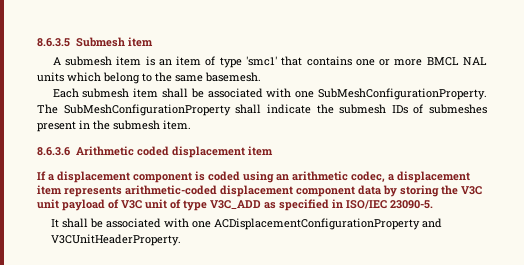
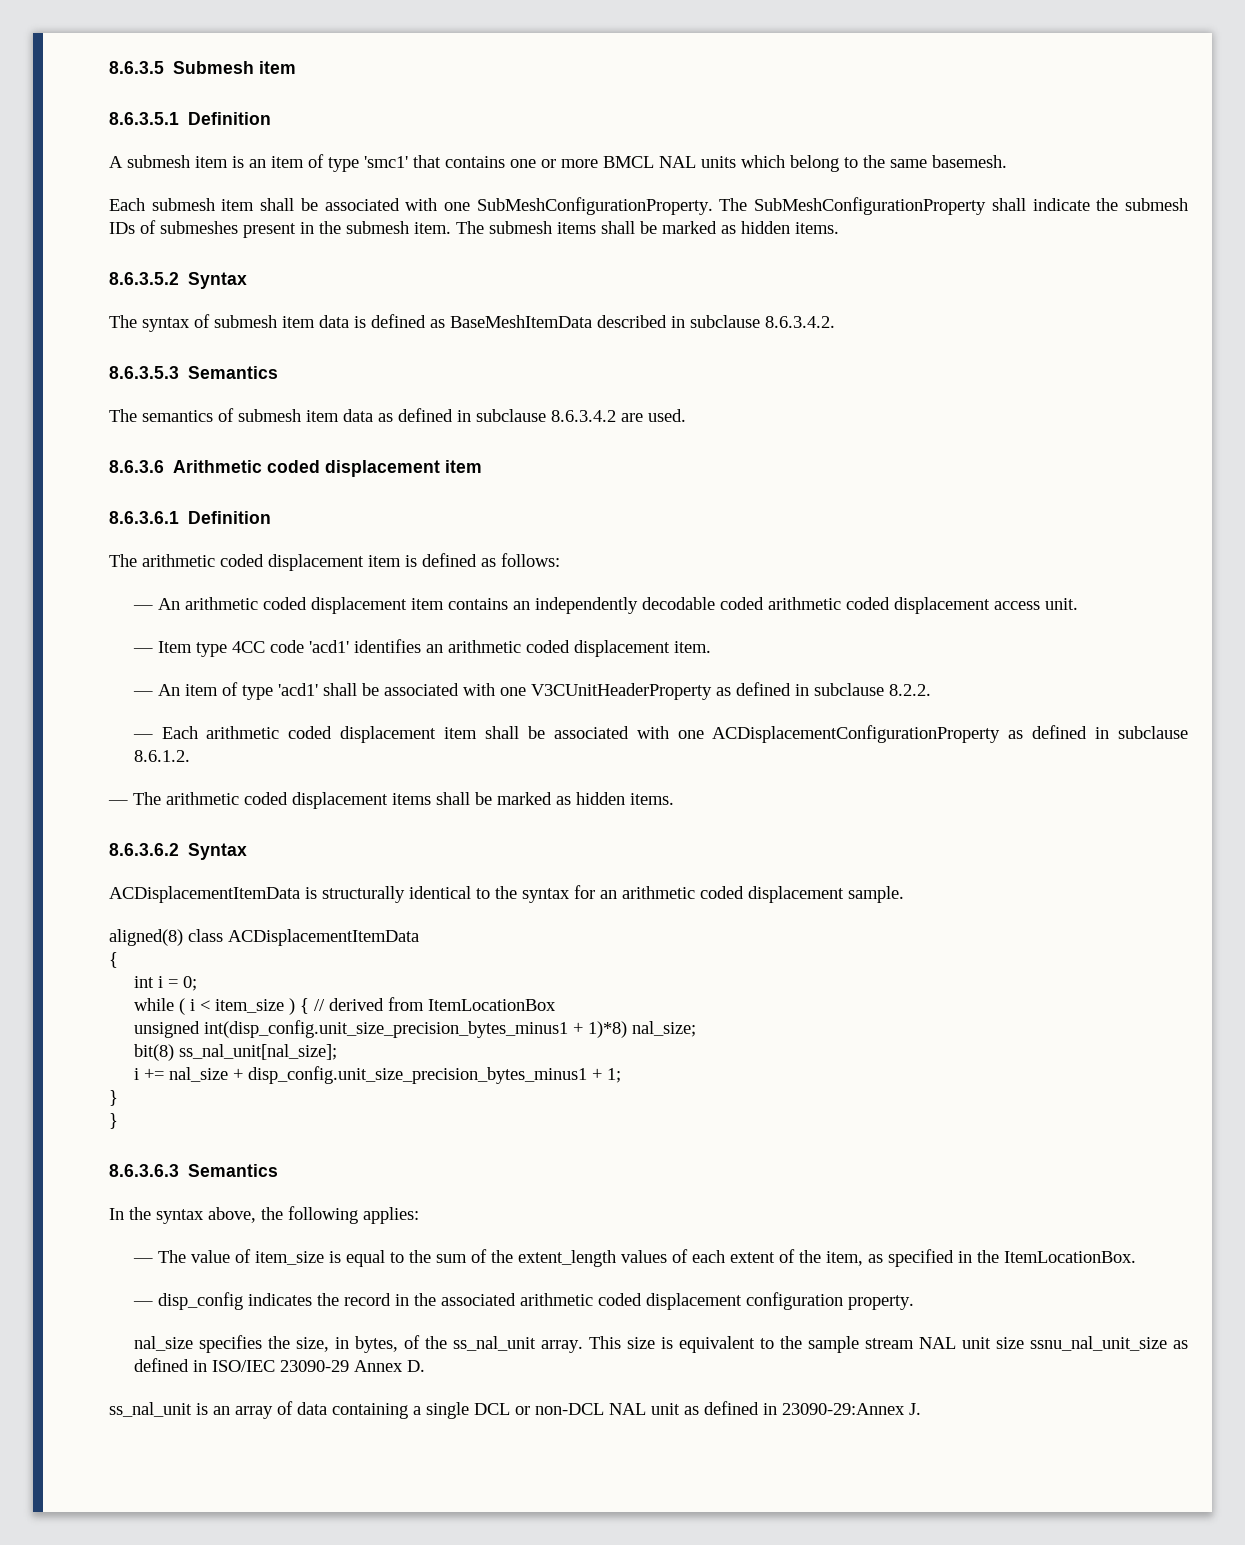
+ 8.6.3.5.1 Definition
+ The submesh items shall be marked as hidden items.
+ 8.6.3.5.2 Syntax
+ The syntax of submesh item data is defined as BaseMeshItemData described in subclause 8.6.3.4.2.
+ 8.6.3.5.3 Semantics
+ The semantics of submesh item data as defined in subclause 8.6.3.4.2 are used.
- If a displacement component is coded using an arithmetic codec, a displacement item represents arithmetic-coded displacement component data by storing the V3C unit payload of V3C unit of type V3C_ADD as specified in ISO/IEC 23090-5.
- It shall be associated with one ACDisplacementConfigurationProperty and V3CUnitHeaderProperty.
+ 8.6.3.6.1 Definition
+ The arithmetic coded displacement item is defined as follows:
+ — An arithmetic coded displacement item contains an independently decodable coded arithmetic coded displacement access unit.
+ — Item type 4CC code 'acd1' identifies an arithmetic coded displacement item.
+ — An item of type 'acd1' shall be associated with one V3CUnitHeaderProperty as defined in subclause 8.2.2.
+ — Each arithmetic coded displacement item shall be associated with one ACDisplacementConfigurationProperty as defined in subclause 8.6.1.2.
+ — The arithmetic coded displacement items shall be marked as hidden items.
+ 8.6.3.6.2 Syntax
+ ACDisplacementItemData is structurally identical to the syntax for an arithmetic coded displacement sample.
+ aligned(8) class ACDisplacementItemData
+ {
+ int i = 0;
+ while ( i < item_size ) { // derived from ItemLocationBox
+ unsigned int(disp_config.unit_size_precision_bytes_minus1 + 1)*8) nal_size;
+ bit(8) ss_nal_unit[nal_size];
+ i += nal_size + disp_config.unit_size_precision_bytes_minus1 + 1;
+ }
+ }
+ 8.6.3.6.3 Semantics
+ In the syntax above, the following applies:
+ — The value of item_size is equal to the sum of the extent_length values of each extent of the item, as specified in the ItemLocationBox.
+ — disp_config indicates the record in the associated arithmetic coded displacement configuration property.
+ nal_size specifies the size, in bytes, of the ss_nal_unit array. This size is equivalent to the sample stream NAL unit size ssnu_nal_unit_size as defined in ISO/IEC 23090-29 Annex D.
+ ss_nal_unit is an array of data containing a single DCL or non-DCL NAL unit as defined in 23090-29:Annex J.

